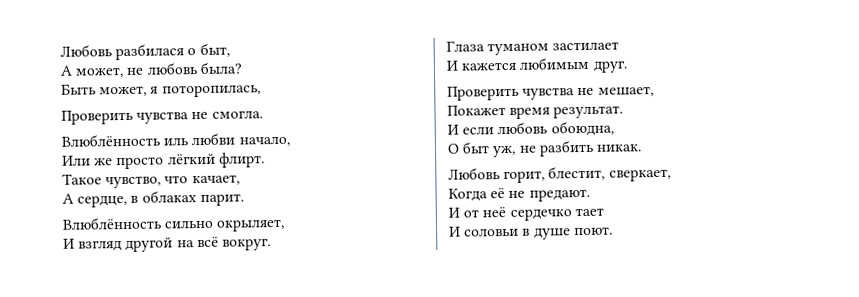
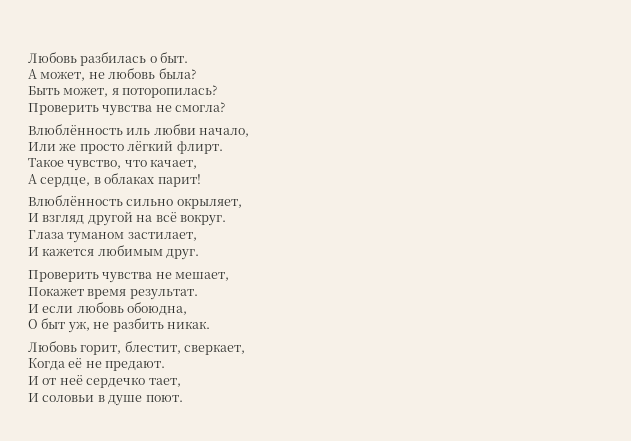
- Любовь разбилася о быт,
+ Любовь разбилась о быт.
- Быть может, я поторопилась,
- Проверить чувства не смогла.
+ Быть может, я поторопилась?
+ Проверить чувства не смогла?
- А сердце, в облаках парит.
+ А сердце, в облаках парит!
- Глаза туманом застилает
+ Глаза туманом застилает,
- И от неё сердечко тает
+ И от неё сердечко тает,

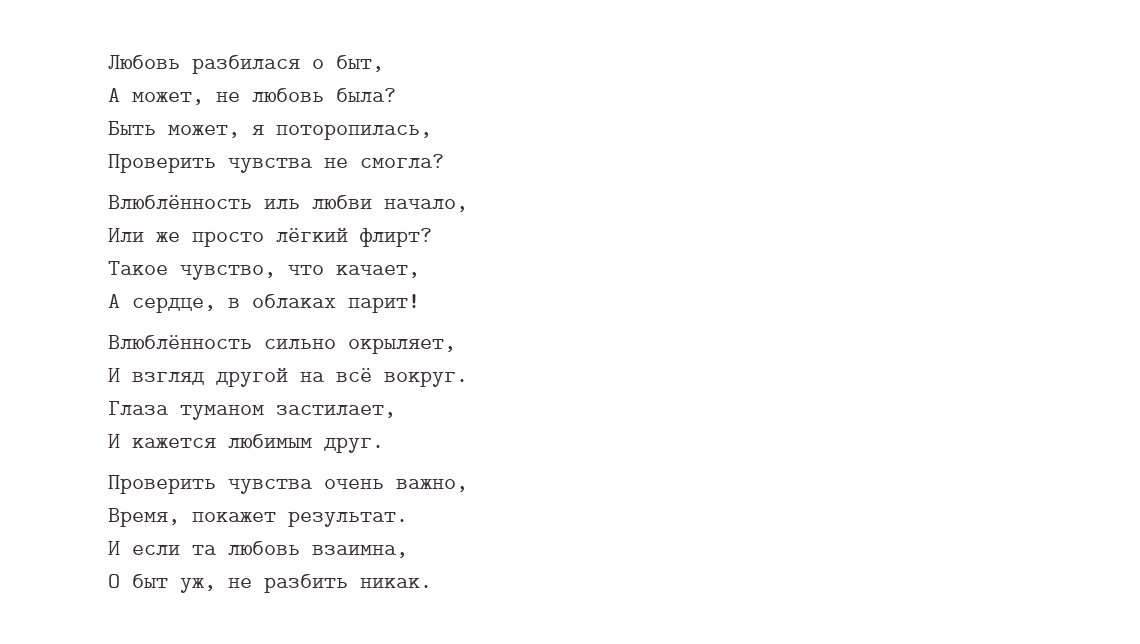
- Любовь разбилась о быт.
+ Любовь разбилася о быт,
- Быть может, я поторопилась?
+ Быть может, я поторопилась,
- Или же просто лёгкий флирт.
+ Или же просто лёгкий флирт?
- Проверить чувства не мешает,
- Покажет время результат.
+ Проверить чувства очень важно,
+ Время, покажет результат.
- И если любовь обоюдна,
+ И если та любовь взаимна,
- Любовь горит, блестит, сверкает,
- Когда её не предают.
- И от неё сердечко тает,
- И соловьи в душе поют.

